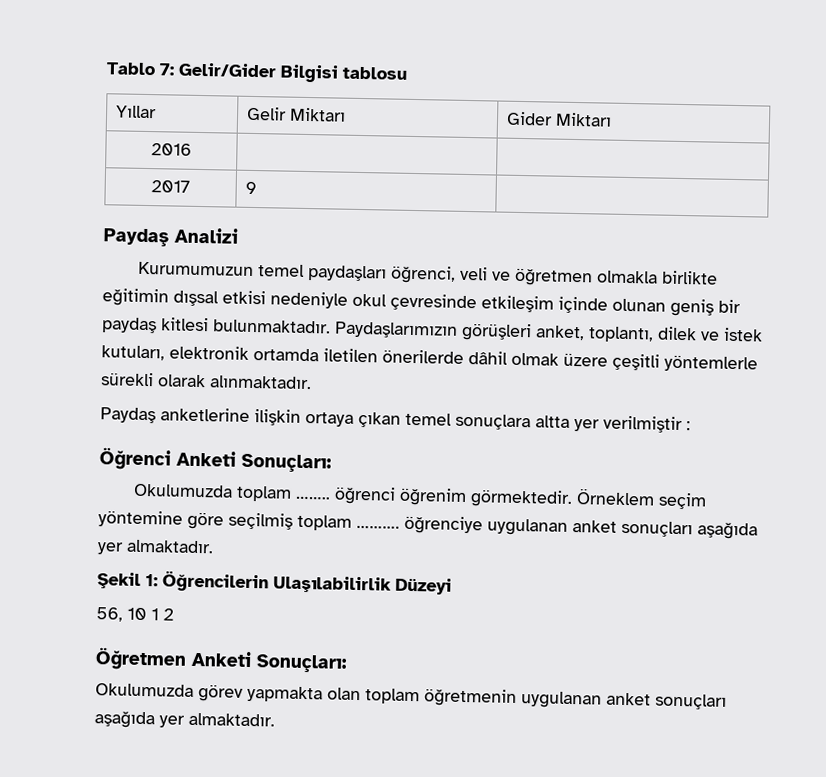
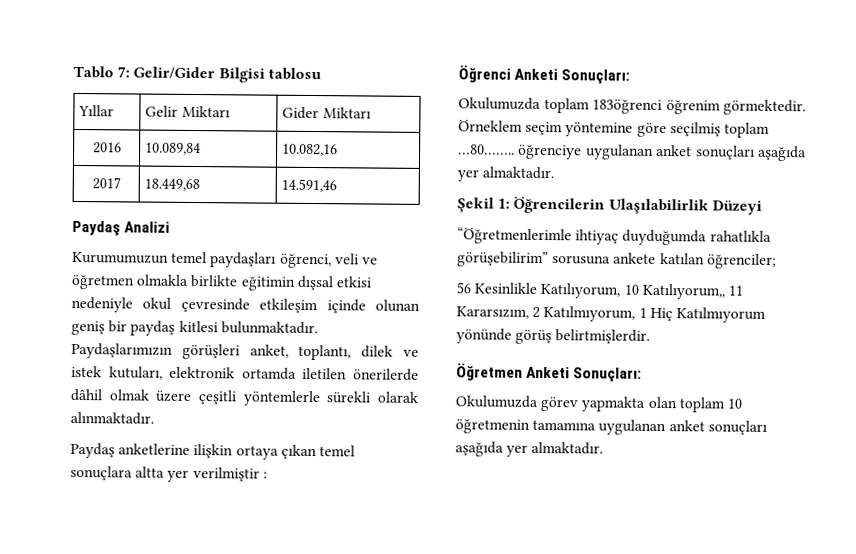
- 2016 | |
+ 2016 | 10.089,84 | 10.082,16
- 2017 | 9 |
+ 2017 | 18.449,68 | 14.591,46
- Okulumuzda toplam …….. öğrenci öğrenim görmektedir.
+ Okulumuzda toplam 183öğrenci öğrenim görmektedir.
- Örneklem seçim yöntemine göre seçilmiş toplam ………. öğrenciye uygulanan anket sonuçları aşağıda yer almaktadır.
+ Örneklem seçim yöntemine göre seçilmiş toplam …80…….. öğrenciye uygulanan anket sonuçları aşağıda yer almaktadır.
- 56, 10 1 2
+ “Öğretmenlerimle ihtiyaç duyduğumda rahatlıkla görüşebilirim” sorusuna ankete katılan öğrenciler;
+ 56 Kesinlikle Katılıyorum, 10 Katılıyorum,, 11 Kararsızım, 2 Katılmıyorum, 1 Hiç Katılmıyorum yönünde görüş belirtmişlerdir.
- Okulumuzda görev yapmakta olan toplam öğretmenin uygulanan anket sonuçları aşağıda yer almaktadır.
+ Okulumuzda görev yapmakta olan toplam 10 öğretmenin tamamına uygulanan anket sonuçları aşağıda yer almaktadır.

